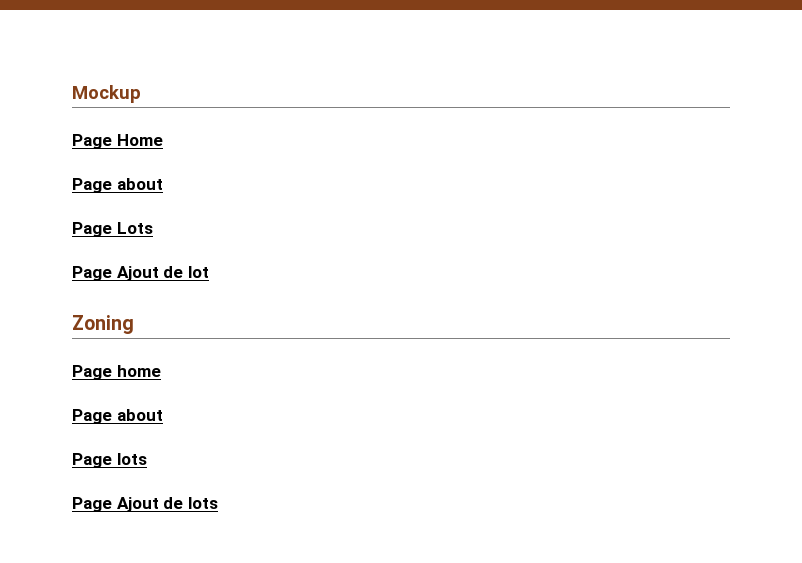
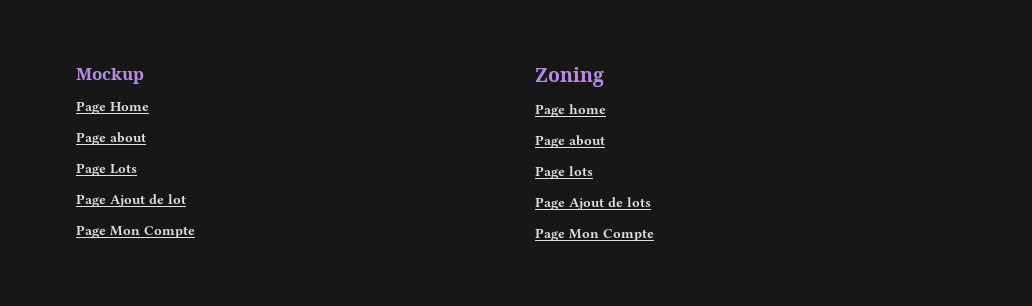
  Page Ajout de lot
+ Page Mon Compte
  Page Ajout de lots
+ Page Mon Compte

